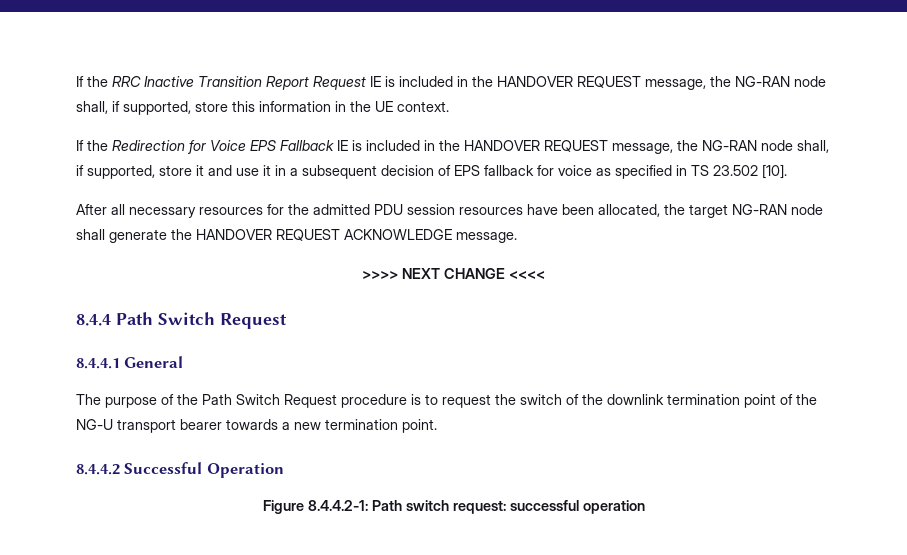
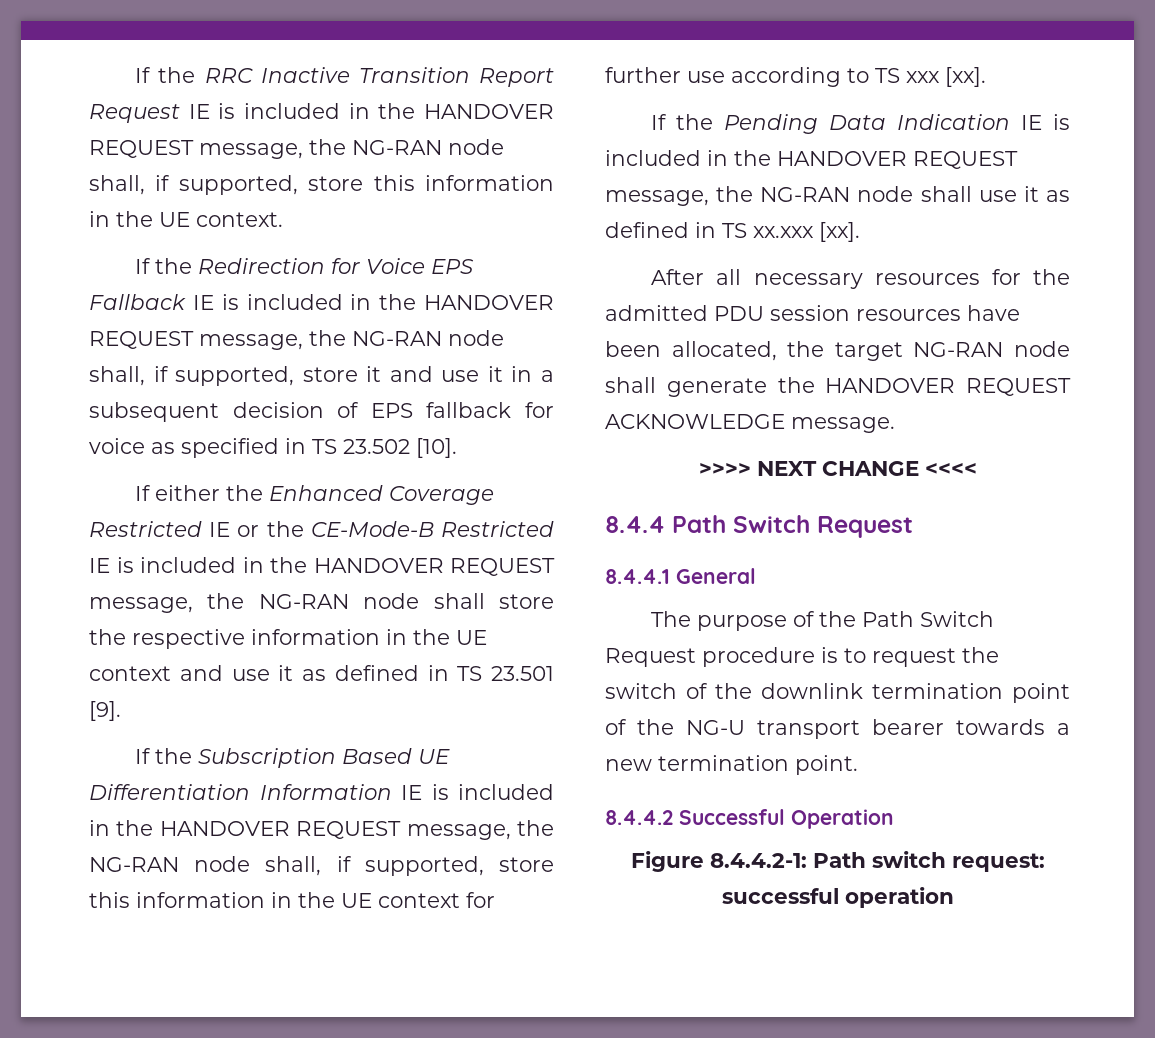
+ If either the Enhanced Coverage Restricted IE or the CE-Mode-B Restricted IE is included in the HANDOVER REQUEST message, the NG-RAN node shall store the respective information in the UE context and use it as defined in TS 23.501 [9].
+ If the Subscription Based UE Differentiation Information IE is included in the HANDOVER REQUEST message, the NG-RAN node shall, if supported, store this information in the UE context for further use according to TS xxx [xx].
+ If the Pending Data Indication IE is included in the HANDOVER REQUEST message, the NG-RAN node shall use it as defined in TS xx.xxx [xx].

